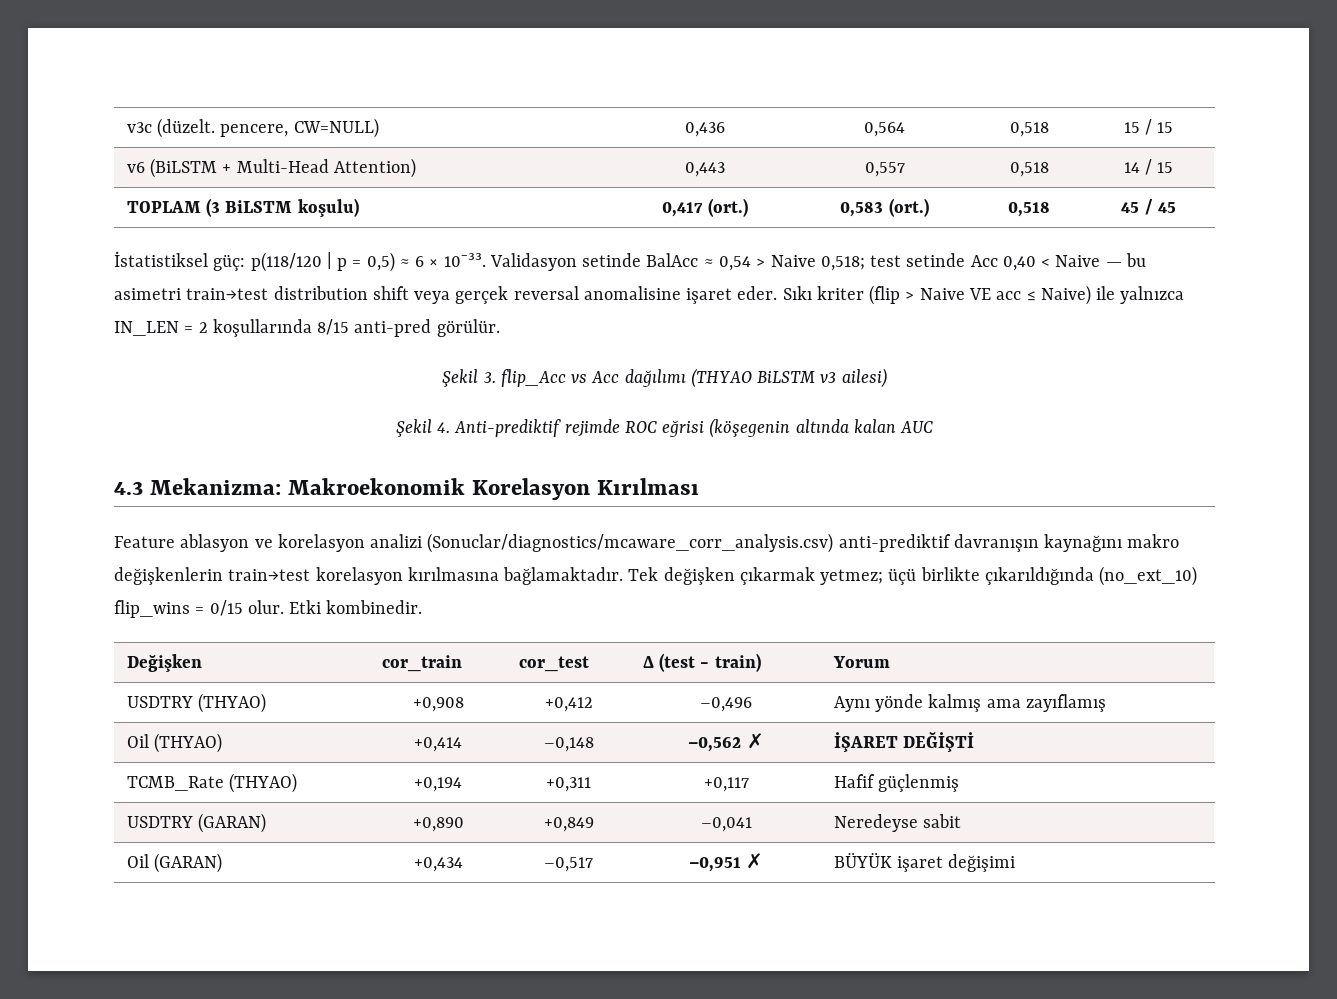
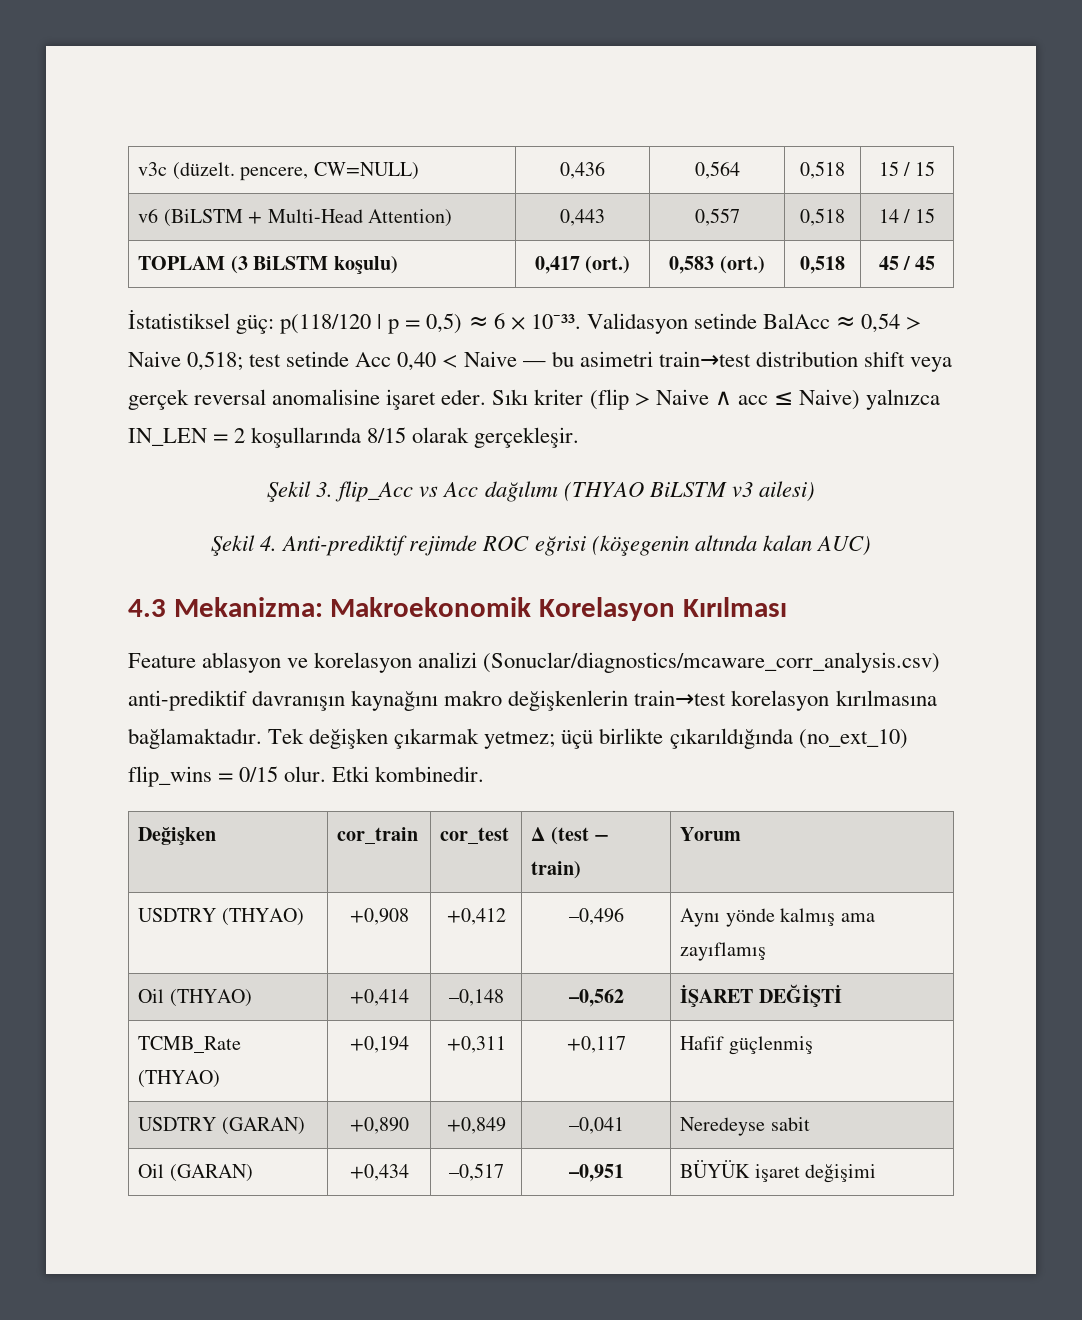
- Sıkı kriter (flip > Naive VE acc ≤ Naive) ile yalnızca IN_LEN = 2 koşullarında 8/15 anti-pred görülür.
+ Sıkı kriter (flip > Naive ∧ acc ≤ Naive) yalnızca IN_LEN = 2 koşullarında 8/15 olarak gerçekleşir.
- Şekil 4. Anti-prediktif rejimde ROC eğrisi (köşegenin altında kalan AUC
+ Şekil 4. Anti-prediktif rejimde ROC eğrisi (köşegenin altında kalan AUC)
- Oil (THYAO) | +0,414 | –0,148 | –0,562 ✗ | İŞARET DEĞİŞTİ
+ Oil (THYAO) | +0,414 | –0,148 | –0,562 | İŞARET DEĞİŞTİ
- Oil (GARAN) | +0,434 | –0,517 | –0,951 ✗ | BÜYÜK işaret değişimi
+ Oil (GARAN) | +0,434 | –0,517 | –0,951 | BÜYÜK işaret değişimi

